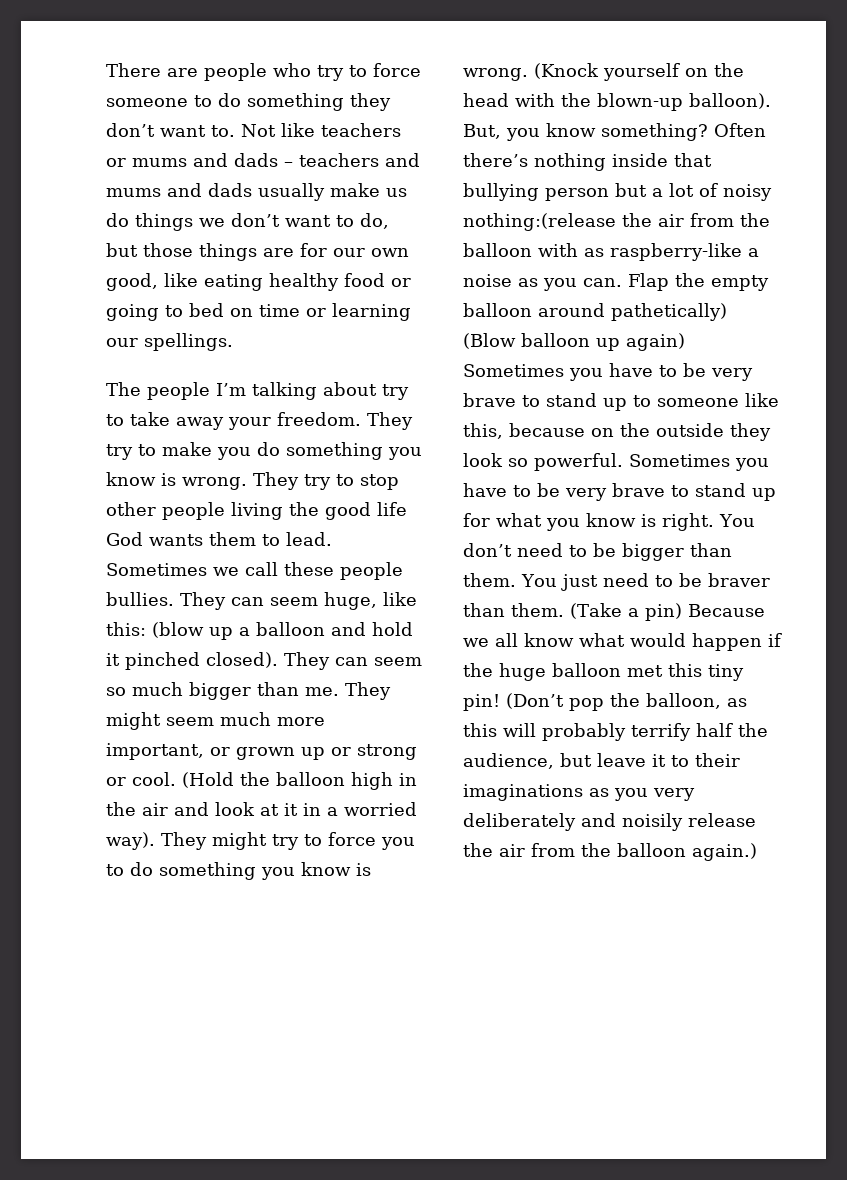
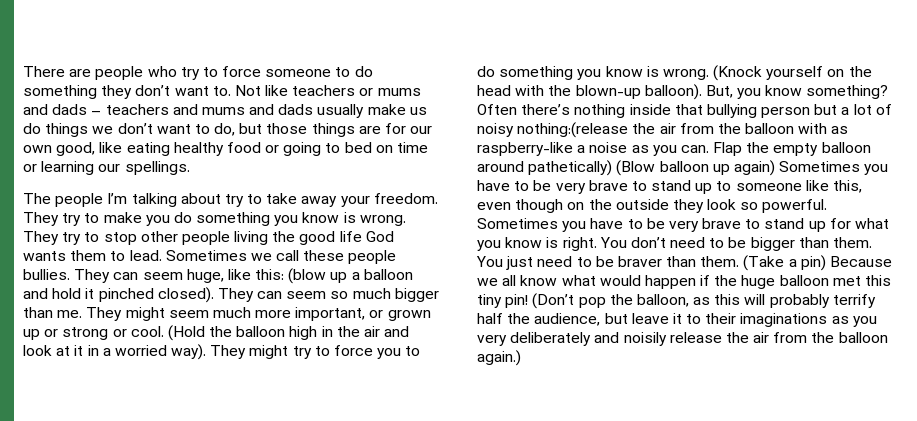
- Flap the empty balloon around pathetically) (Blow balloon up again) Sometimes you have to be very brave to stand up to someone like this, because on the outside they look so powerful.
+ Flap the empty balloon around pathetically) (Blow balloon up again) Sometimes you have to be very brave to stand up to someone like this, even though on the outside they look so powerful.

